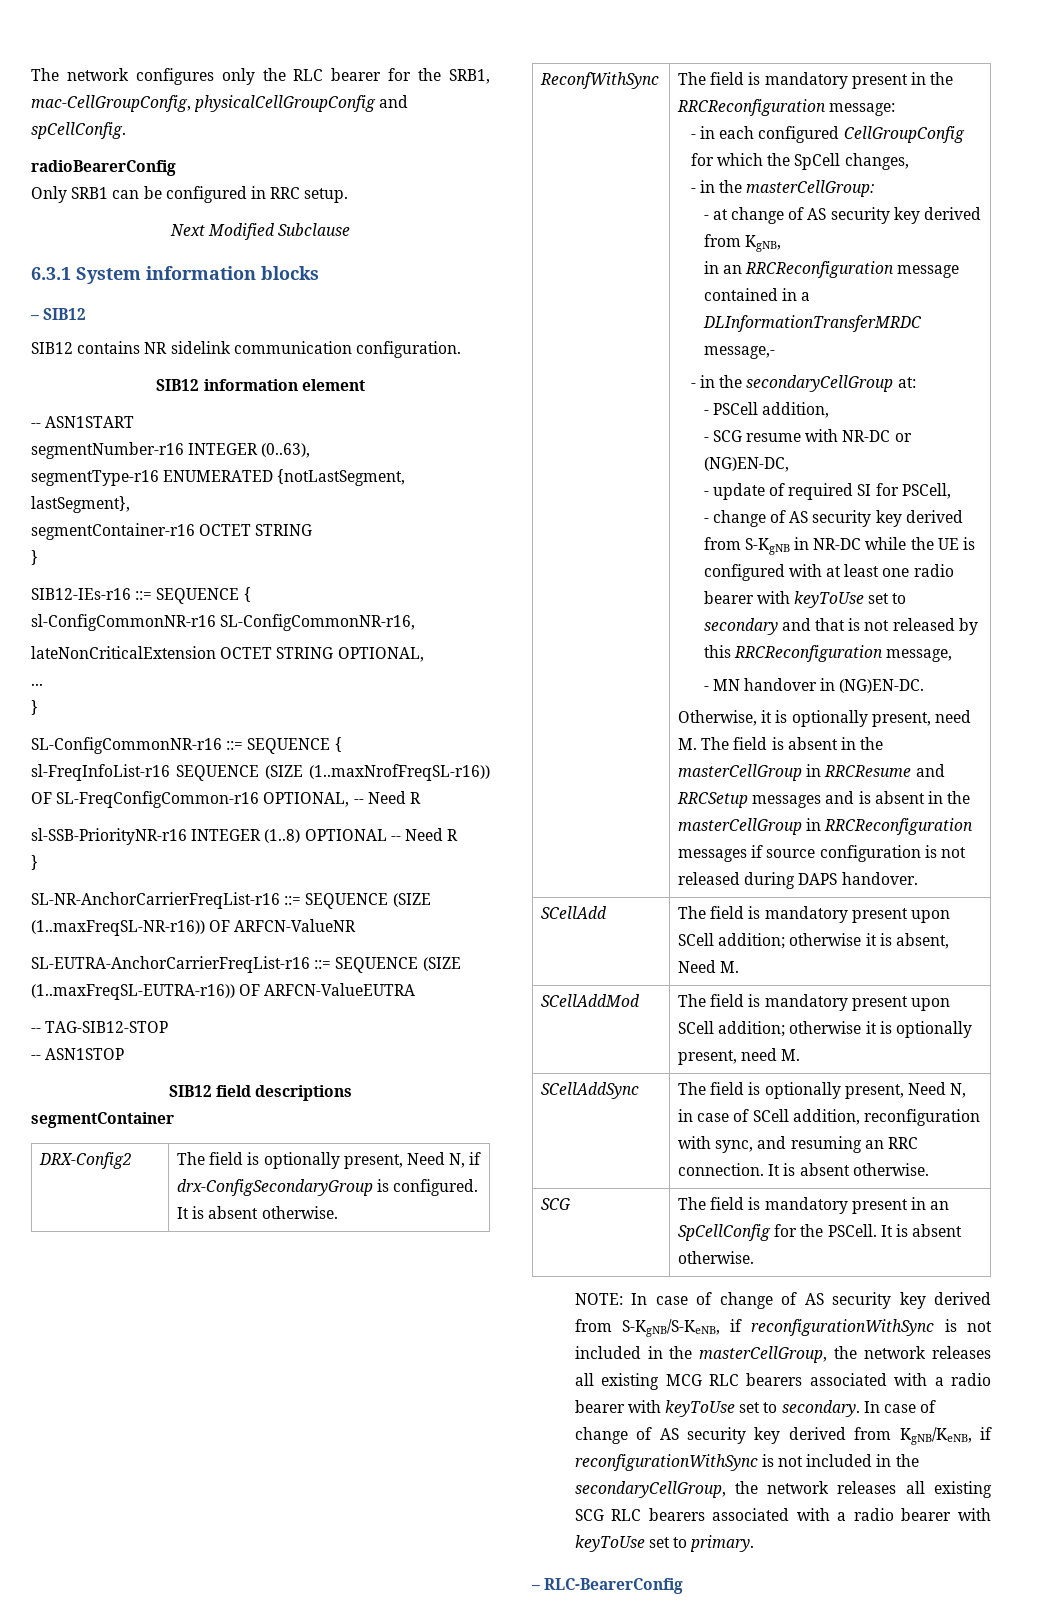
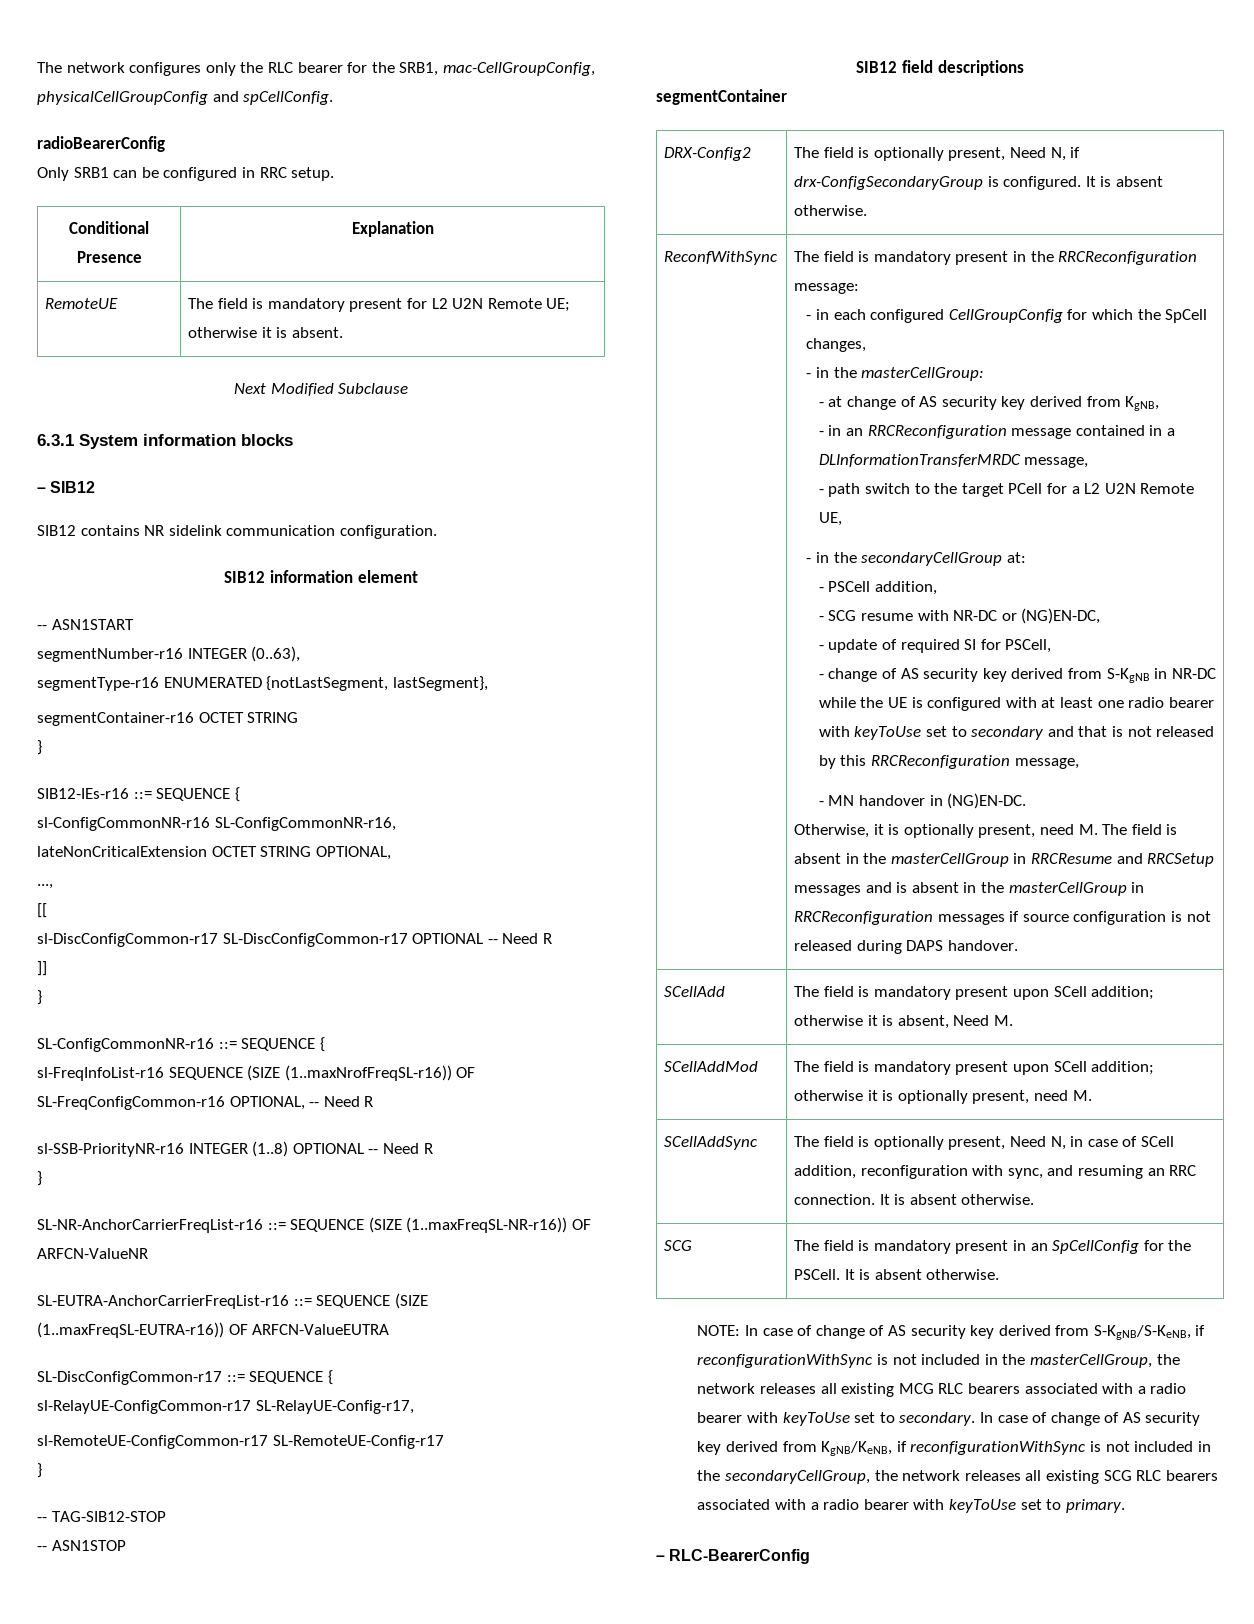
+ Conditional Presence | Explanation
+ RemoteUE | The field is mandatory present for L2 U2N Remote UE; otherwise it is absent.
- ...
+ ...,
+ [[
+ sl-DiscConfigCommon-r17 SL-DiscConfigCommon-r17 OPTIONAL -- Need R
+ ]]
+ SL-DiscConfigCommon-r17 ::= SEQUENCE {
+ sl-RelayUE-ConfigCommon-r17 SL-RelayUE-Config-r17,
+ sl-RemoteUE-ConfigCommon-r17 SL-RemoteUE-Config-r17
+ }
- in an RRCReconfiguration message contained in a DLInformationTransferMRDC message,-
+ - in an RRCReconfiguration message contained in a DLInformationTransferMRDC message,
+ - path switch to the target PCell for a L2 U2N Remote UE,

